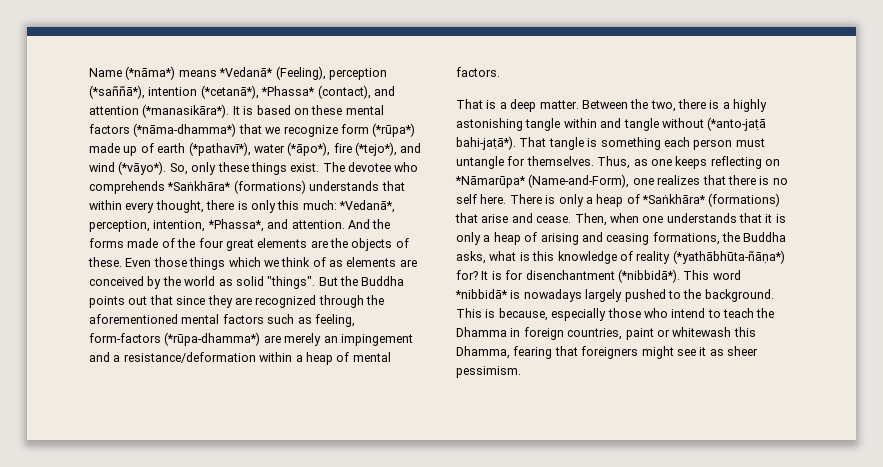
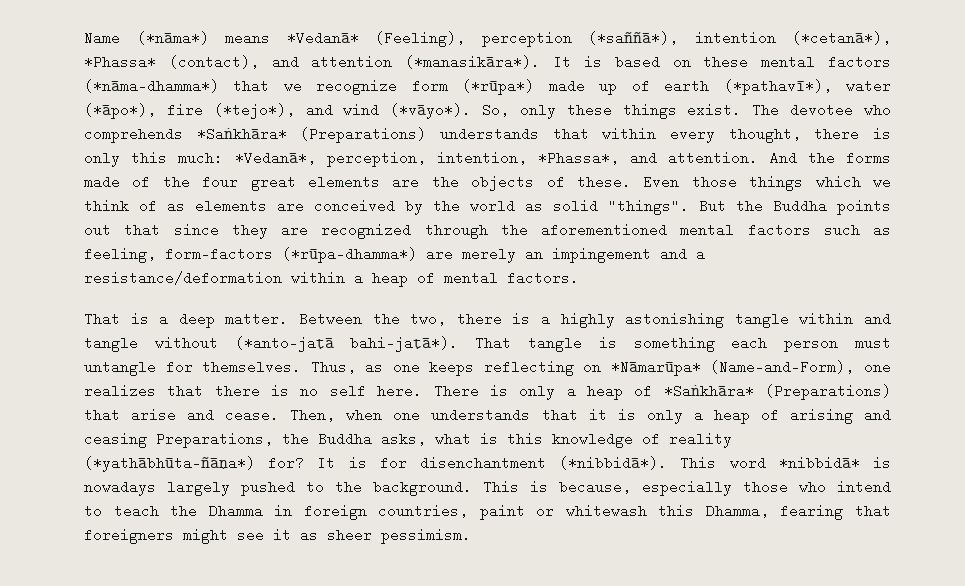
- The devotee who comprehends *Saṅkhāra* (formations) understands that within every thought, there is only this much: *Vedanā*, perception, intention, *Phassa*, and attention.
+ The devotee who comprehends *Saṅkhāra* (Preparations) understands that within every thought, there is only this much: *Vedanā*, perception, intention, *Phassa*, and attention.
- There is only a heap of *Saṅkhāra* (formations) that arise and cease.
+ There is only a heap of *Saṅkhāra* (Preparations) that arise and cease.
- Then, when one understands that it is only a heap of arising and ceasing formations, the Buddha asks, what is this knowledge of reality (*yathābhūta-ñāṇa*) for?
+ Then, when one understands that it is only a heap of arising and ceasing Preparations, the Buddha asks, what is this knowledge of reality (*yathābhūta-ñāṇa*) for?

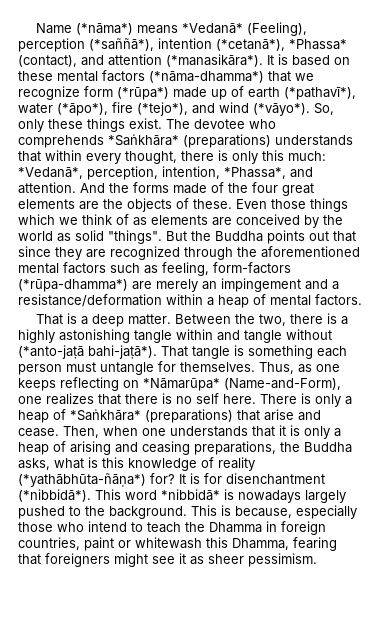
- The devotee who comprehends *Saṅkhāra* (Preparations) understands that within every thought, there is only this much: *Vedanā*, perception, intention, *Phassa*, and attention.
+ The devotee who comprehends *Saṅkhāra* (preparations) understands that within every thought, there is only this much: *Vedanā*, perception, intention, *Phassa*, and attention.
- There is only a heap of *Saṅkhāra* (Preparations) that arise and cease.
+ There is only a heap of *Saṅkhāra* (preparations) that arise and cease.
- Then, when one understands that it is only a heap of arising and ceasing Preparations, the Buddha asks, what is this knowledge of reality (*yathābhūta-ñāṇa*) for?
+ Then, when one understands that it is only a heap of arising and ceasing preparations, the Buddha asks, what is this knowledge of reality (*yathābhūta-ñāṇa*) for?

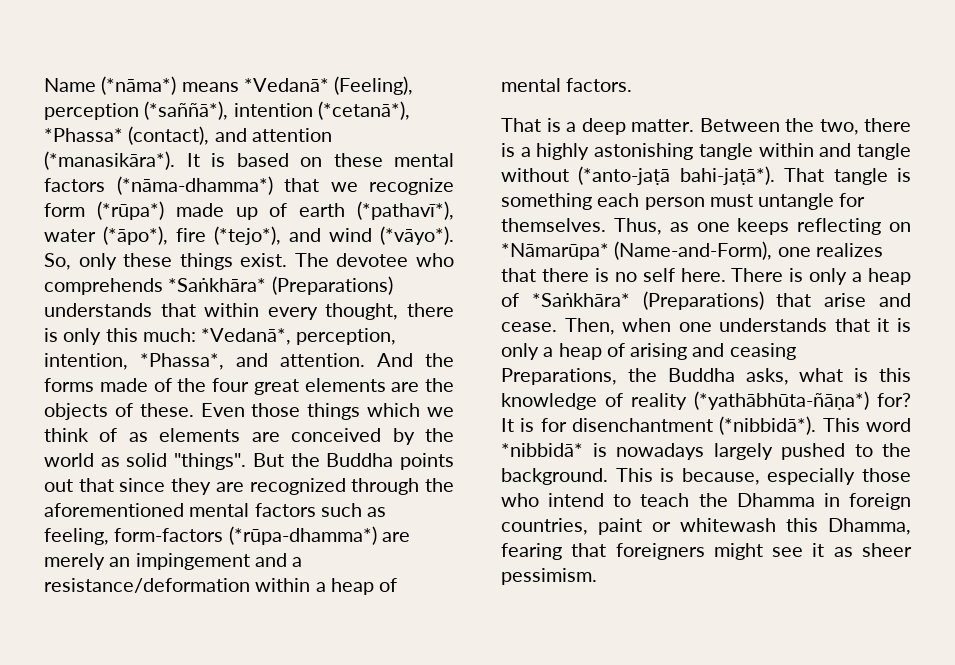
- The devotee who comprehends *Saṅkhāra* (preparations) understands that within every thought, there is only this much: *Vedanā*, perception, intention, *Phassa*, and attention.
+ The devotee who comprehends *Saṅkhāra* (Preparations) understands that within every thought, there is only this much: *Vedanā*, perception, intention, *Phassa*, and attention.
- There is only a heap of *Saṅkhāra* (preparations) that arise and cease.
+ There is only a heap of *Saṅkhāra* (Preparations) that arise and cease.
- Then, when one understands that it is only a heap of arising and ceasing preparations, the Buddha asks, what is this knowledge of reality (*yathābhūta-ñāṇa*) for?
+ Then, when one understands that it is only a heap of arising and ceasing Preparations, the Buddha asks, what is this knowledge of reality (*yathābhūta-ñāṇa*) for?

